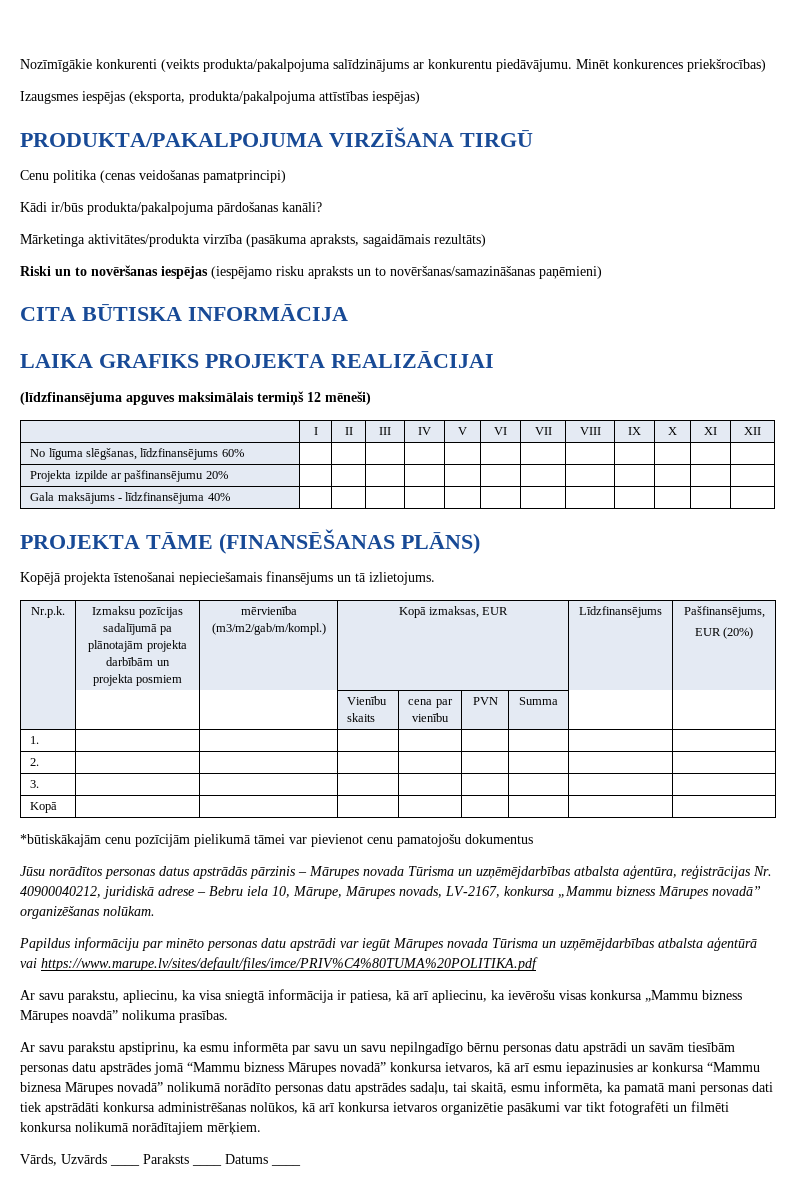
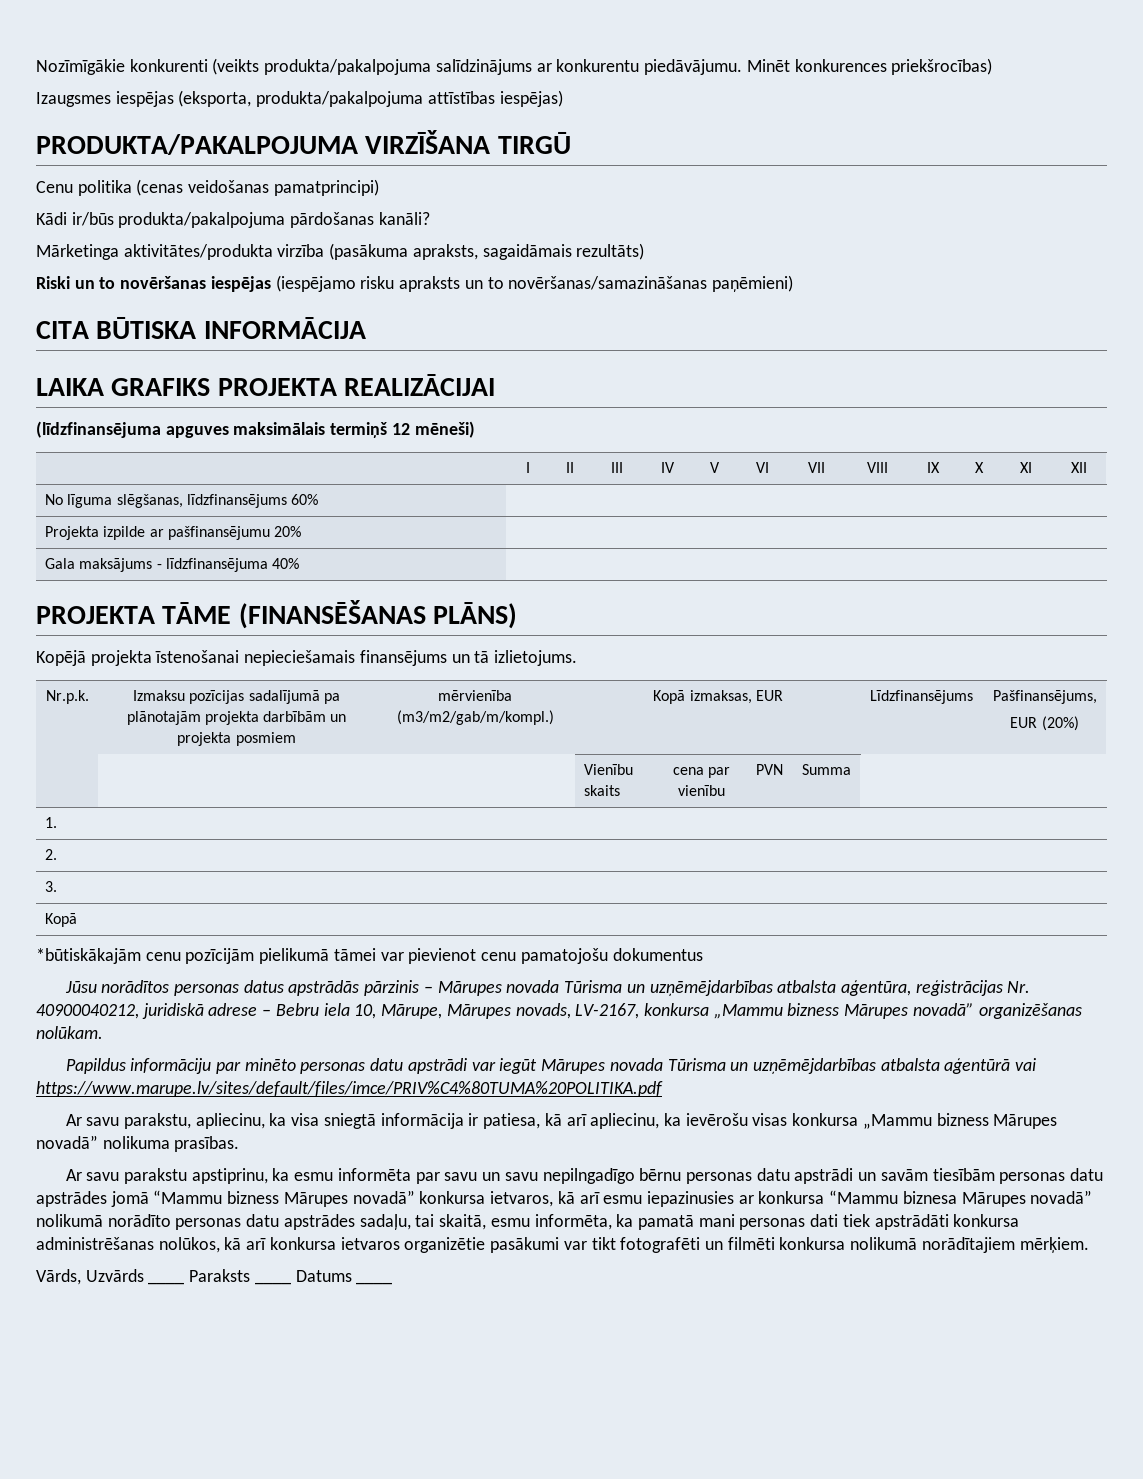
- Ar savu parakstu, apliecinu, ka visa sniegtā informācija ir patiesa, kā arī apliecinu, ka ievērošu visas konkursa „Mammu bizness Mārupes noavdā” nolikuma prasības.
+ Ar savu parakstu, apliecinu, ka visa sniegtā informācija ir patiesa, kā arī apliecinu, ka ievērošu visas konkursa „Mammu bizness Mārupes novadā” nolikuma prasības.

